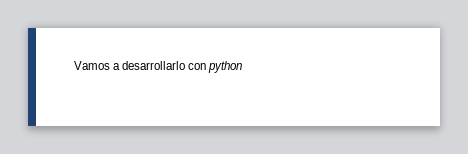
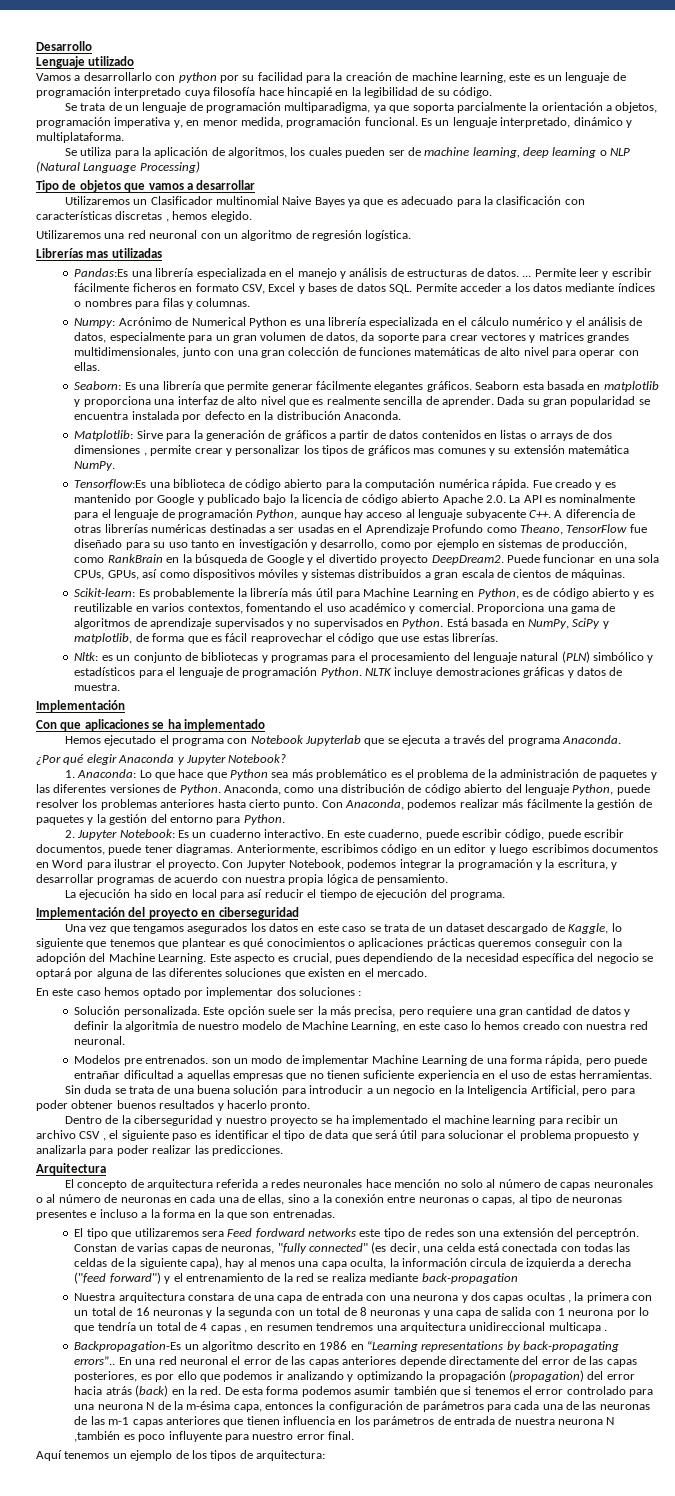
+ Desarrollo
+ Lenguaje utilizado
- Vamos a desarrollarlo con python
+ Vamos a desarrollarlo con python por su facilidad para la creación de machine learning, este es un lenguaje de programación interpretado cuya filosofía hace hincapié en la legibilidad de su código.
+ Se trata de un lenguaje de programación multiparadigma, ya que soporta parcialmente la orientación a objetos, programación imperativa y, en menor medida, programación funcional. Es un lenguaje interpretado, dinámico y multiplataforma.
+ Se utiliza para la aplicación de algoritmos, los cuales pueden ser de machine learning, deep learning o NLP (Natural Language Processing)
+ Tipo de objetos que vamos a desarrollar
+ Utilizaremos un Clasificador multinomial Naive Bayes ya que es adecuado para la clasificación con características discretas , hemos elegido.
+ Utilizaremos una red neuronal con un algoritmo de regresión logística.
+ Librerías mas utilizadas
+ Pandas:Es una librería especializada en el manejo y análisis de estructuras de datos. ... Permite leer y escribir fácilmente ficheros en formato CSV, Excel y bases de datos SQL. Permite acceder a los datos mediante índices o nombres para filas y columnas.
+ Numpy: Acrónimo de Numerical Python es una librería especializada en el cálculo numérico y el análisis de datos, especialmente para un gran volumen de datos, da soporte para crear vectores y matrices grandes multidimensionales, junto con una gran colección de funciones matemáticas de alto nivel para operar con ellas.
+ Seaborn: Es una librería que permite generar fácilmente elegantes gráficos. Seaborn esta basada en matplotlib y proporciona una interfaz de alto nivel que es realmente sencilla de aprender. Dada su gran popularidad se encuentra instalada por defecto en la distribución Anaconda.
+ Matplotlib: Sirve para la generación de gráficos a partir de datos contenidos en listas o arrays de dos dimensiones , permite crear y personalizar los tipos de gráficos mas comunes y su extensión matemática NumPy.
+ Tensorflow:Es una biblioteca de código abierto para la computación numérica rápida. Fue creado y es mantenido por Google y publicado bajo la licencia de código abierto Apache 2.0. La API es nominalmente para el lenguaje de programación Python, aunque hay acceso al lenguaje subyacente C++. A diferencia de otras librerías numéricas destinadas a ser usadas en el Aprendizaje Profundo como Theano, TensorFlow fue diseñado para su uso tanto en investigación y desarrollo, como por ejemplo en sistemas de producción, como RankBrain en la búsqueda de Google y el divertido proyecto DeepDream2. Puede funcionar en una sola CPUs, GPUs, así como dispositivos móviles y sistemas distribuidos a gran escala de cientos de máquinas.
+ Scikit-learn: Es probablemente la librería más útil para Machine Learning en Python, es de código abierto y es reutilizable en varios contextos, fomentando el uso académico y comercial. Proporciona una gama de algoritmos de aprendizaje supervisados y no supervisados en Python. Está basada en NumPy, SciPy y matplotlib, de forma que es fácil reaprovechar el código que use estas librerías.
+ Nltk: es un conjunto de bibliotecas y programas para el procesamiento del lenguaje natural (PLN) simbólico y estadísticos para el lenguaje de programación Python. NLTK incluye demostraciones gráficas y datos de muestra.
+ Implementación
+ Con que aplicaciones se ha implementado
+ Hemos ejecutado el programa con Notebook Jupyterlab que se ejecuta a través del programa Anaconda.
+ ¿Por qué elegir Anaconda y Jupyter Notebook?
+ 1. Anaconda: Lo que hace que Python sea más problemático es el problema de la administración de paquetes y las diferentes versiones de Python. Anaconda, como una distribución de código abierto del lenguaje Python, puede resolver los problemas anteriores hasta cierto punto. Con Anaconda, podemos realizar más fácilmente la gestión de paquetes y la gestión del entorno para Python.
+ 2. Jupyter Notebook: Es un cuaderno interactivo. En este cuaderno, puede escribir código, puede escribir documentos, puede tener diagramas. Anteriormente, escribimos código en un editor y luego escribimos documentos en Word para ilustrar el proyecto. Con Jupyter Notebook, podemos integrar la programación y la escritura, y desarrollar programas de acuerdo con nuestra propia lógica de pensamiento.
+ La ejecución ha sido en local para así reducir el tiempo de ejecución del programa.
+ Implementación del proyecto en ciberseguridad
+ Una vez que tengamos asegurados los datos en este caso se trata de un dataset descargado de Kaggle, lo siguiente que tenemos que plantear es qué conocimientos o aplicaciones prácticas queremos conseguir con la adopción del Machine Learning. Este aspecto es crucial, pues dependiendo de la necesidad específica del negocio se optará por alguna de las diferentes soluciones que existen en el mercado.
+ En este caso hemos optado por implementar dos soluciones :
+ Solución personalizada. Este opción suele ser la más precisa, pero requiere una gran cantidad de datos y definir la algoritmia de nuestro modelo de Machine Learning, en este caso lo hemos creado con nuestra red neuronal.
+ Modelos pre entrenados. son un modo de implementar Machine Learning de una forma rápida, pero puede entrañar dificultad a aquellas empresas que no tienen suficiente experiencia en el uso de estas herramientas.
+ Sin duda se trata de una buena solución para introducir a un negocio en la Inteligencia Artificial, pero para poder obtener buenos resultados y hacerlo pronto.
+ Dentro de la ciberseguridad y nuestro proyecto se ha implementado el machine learning para recibir un archivo CSV , el siguiente paso es identificar el tipo de data que será útil para solucionar el problema propuesto y analizarla para poder realizar las predicciones.
+ Arquitectura
+ El concepto de arquitectura referida a redes neuronales hace mención no solo al número de capas neuronales o al número de neuronas en cada una de ellas, sino a la conexión entre neuronas o capas, al tipo de neuronas presentes e incluso a la forma en la que son entrenadas.
+ El tipo que utilizaremos sera Feed fordward networks este tipo de redes son una extensión del perceptrón. Constan de varias capas de neuronas, "fully connected" (es decir, una celda está conectada con todas las celdas de la siguiente capa), hay al menos una capa oculta, la información circula de izquierda a derecha ("feed forward") y el entrenamiento de la red se realiza mediante back-propagation
+ Nuestra arquitectura constara de una capa de entrada con una neurona y dos capas ocultas , la primera con un total de 16 neuronas y la segunda con un total de 8 neuronas y una capa de salida con 1 neurona por lo que tendría un total de 4 capas , en resumen tendremos una arquitectura unidireccional multicapa .
+ Backpropagation-Es un algoritmo descrito en 1986 en “Learning representations by back-propagating errors”.. En una red neuronal el error de las capas anteriores depende directamente del error de las capas posteriores, es por ello que podemos ir analizando y optimizando la propagación (propagation) del error hacia atrás (back) en la red. De esta forma podemos asumir también que si tenemos el error controlado para una neurona N de la m-ésima capa, entonces la configuración de parámetros para cada una de las neuronas de las m-1 capas anteriores que tienen influencia en los parámetros de entrada de nuestra neurona N ,también es poco influyente para nuestro error final.
+ Aquí tenemos un ejemplo de los tipos de arquitectura:

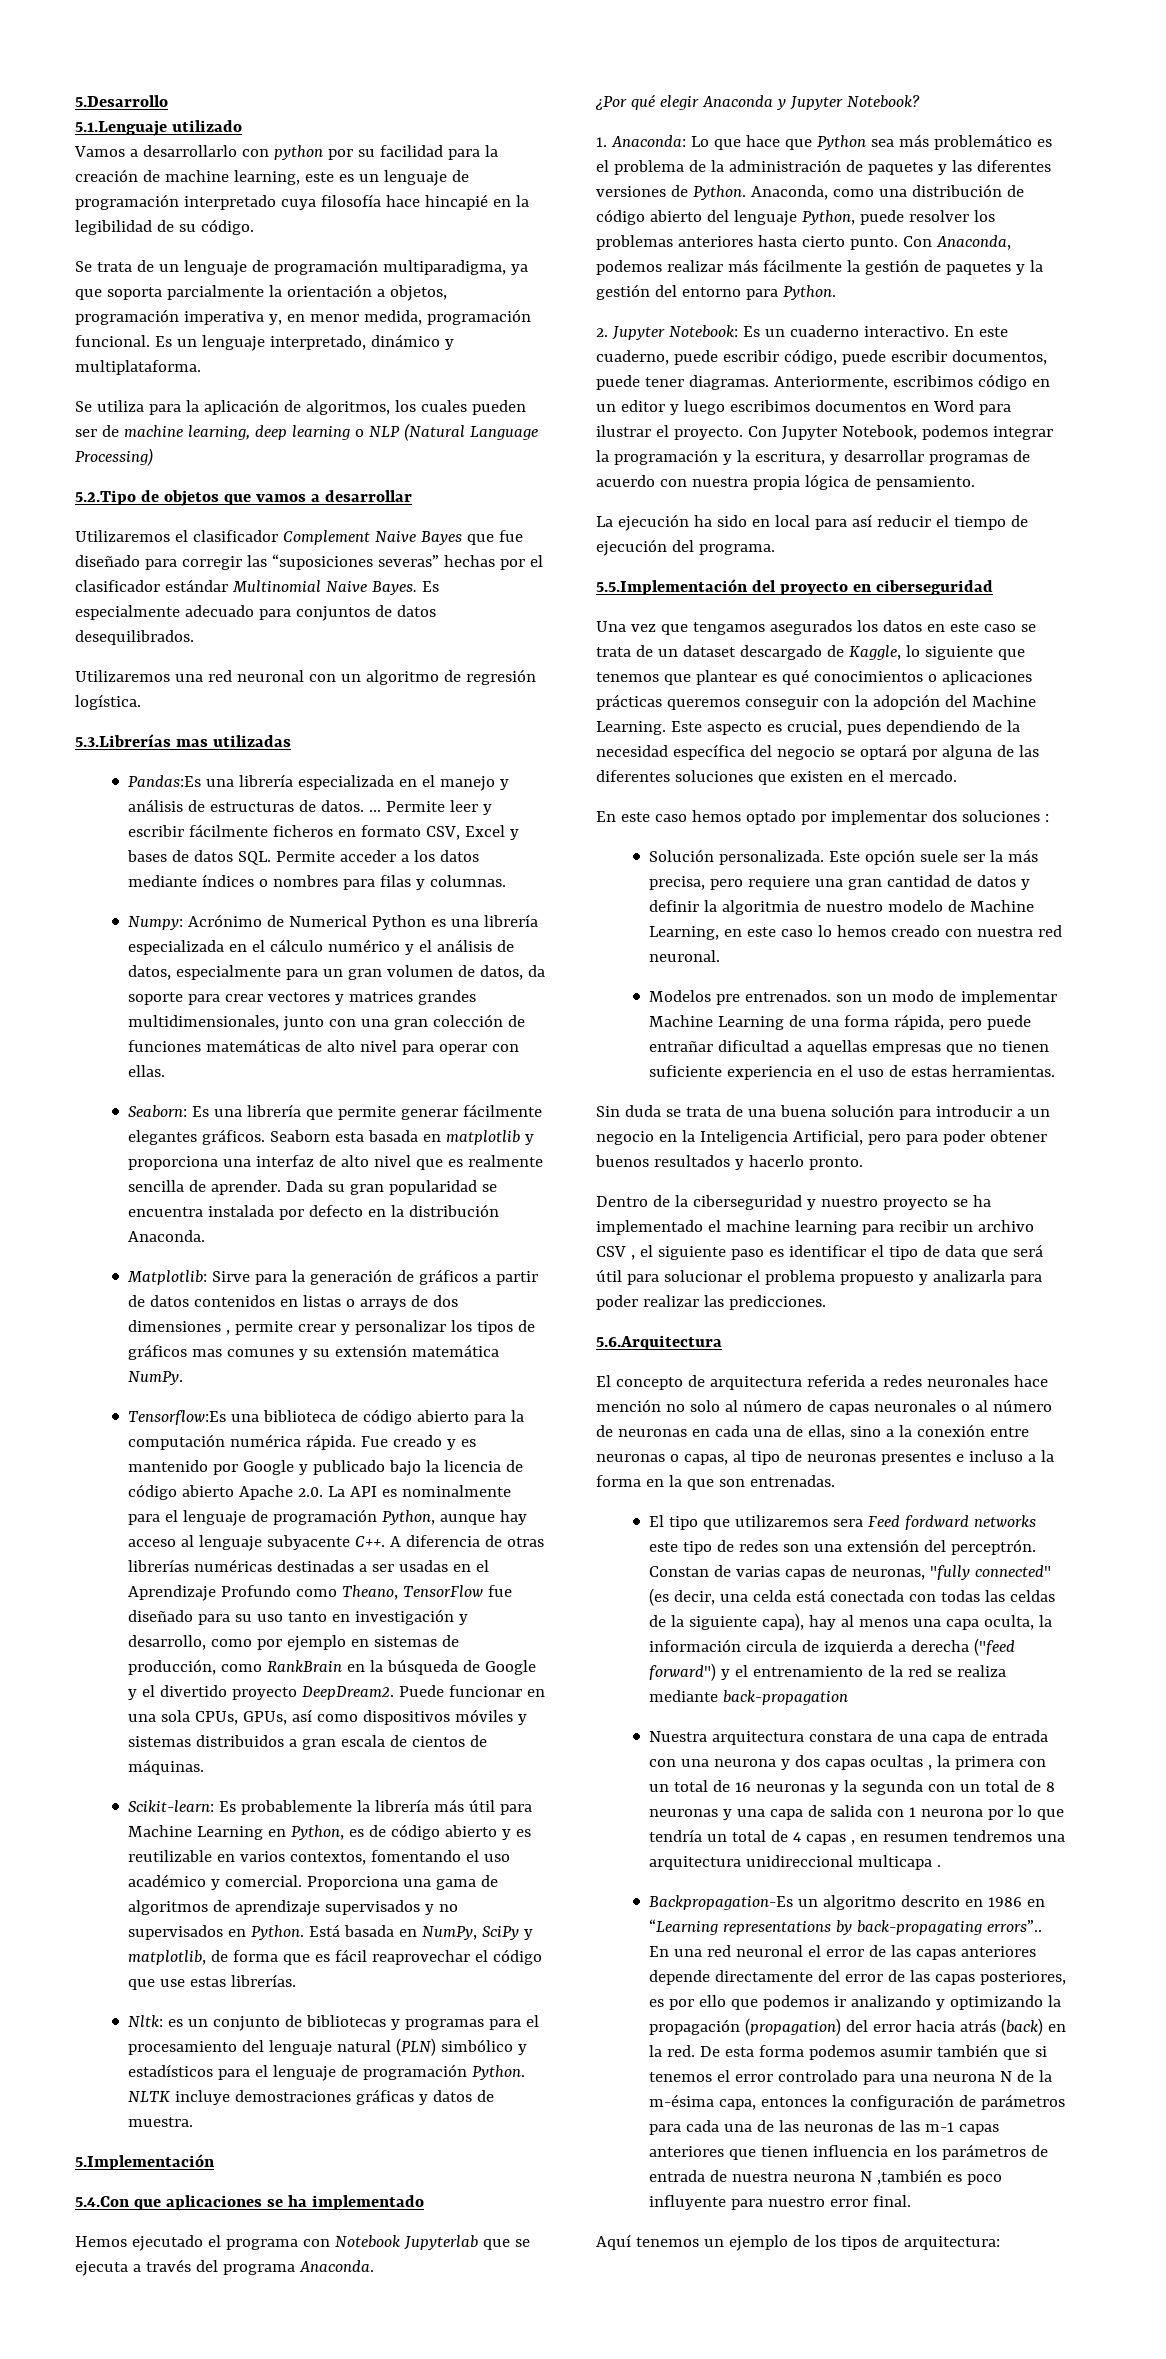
- Desarrollo
- Lenguaje utilizado
+ 5.Desarrollo
+ 5.1.Lenguaje utilizado
- Tipo de objetos que vamos a desarrollar
+ 5.2.Tipo de objetos que vamos a desarrollar
- Utilizaremos un Clasificador multinomial Naive Bayes ya que es adecuado para la clasificación con características discretas , hemos elegido.
+ Utilizaremos el clasificador Complement Naive Bayes que fue diseñado para corregir las “suposiciones severas” hechas por el clasificador estándar Multinomial Naive Bayes. Es especialmente adecuado para conjuntos de datos desequilibrados.
- Librerías mas utilizadas
+ 5.3.Librerías mas utilizadas
  NLTK incluye demostraciones gráficas y datos de muestra.
- Implementación
- Con que aplicaciones se ha implementado
+ 5.Implementación
+ 5.4.Con que aplicaciones se ha implementado
- Implementación del proyecto en ciberseguridad
+ 5.5.Implementación del proyecto en ciberseguridad
- Arquitectura
+ 5.6.Arquitectura

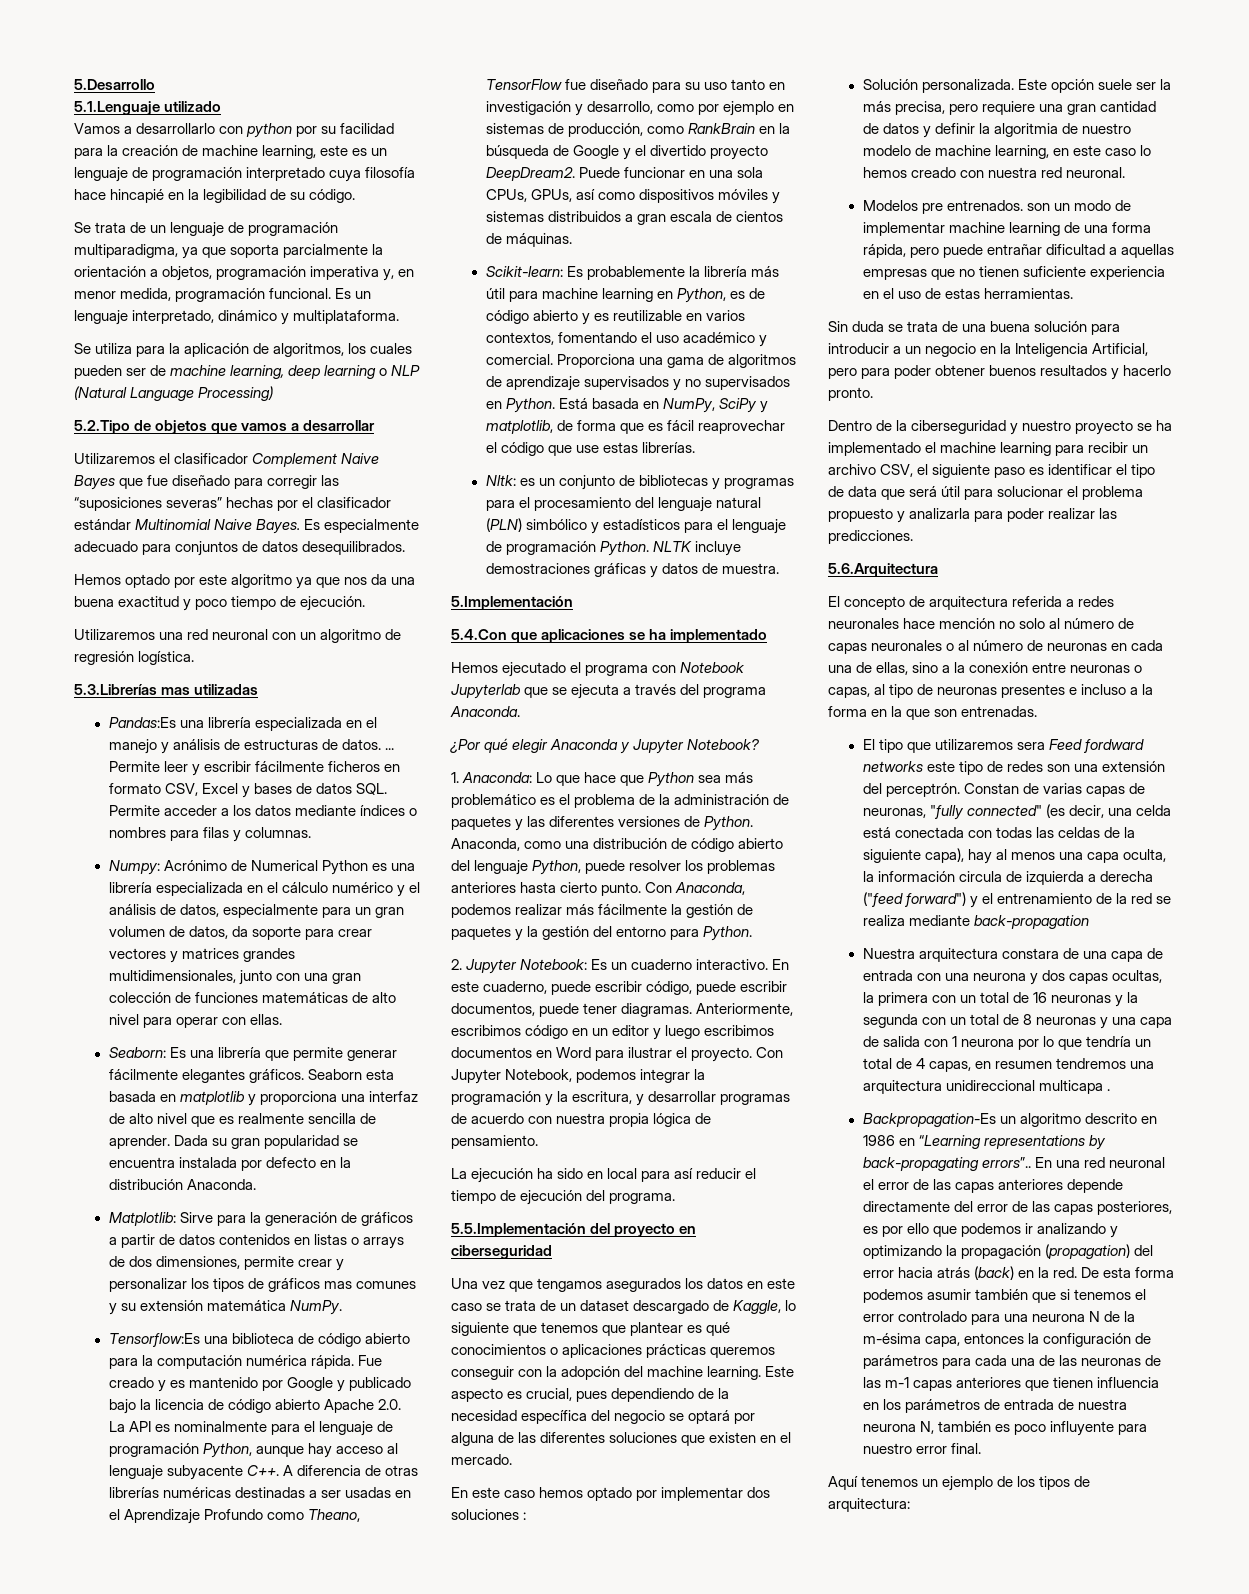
+ Hemos optado por este algoritmo ya que nos da una buena exactitud y poco tiempo de ejecución.
- Matplotlib: Sirve para la generación de gráficos a partir de datos contenidos en listas o arrays de dos dimensiones , permite crear y personalizar los tipos de gráficos mas comunes y su extensión matemática NumPy.
+ Matplotlib: Sirve para la generación de gráficos a partir de datos contenidos en listas o arrays de dos dimensiones, permite crear y personalizar los tipos de gráficos mas comunes y su extensión matemática NumPy.
- Scikit-learn: Es probablemente la librería más útil para Machine Learning en Python, es de código abierto y es reutilizable en varios contextos, fomentando el uso académico y comercial.
+ Scikit-learn: Es probablemente la librería más útil para machine learning en Python, es de código abierto y es reutilizable en varios contextos, fomentando el uso académico y comercial.
- Una vez que tengamos asegurados los datos en este caso se trata de un dataset descargado de Kaggle, lo siguiente que tenemos que plantear es qué conocimientos o aplicaciones prácticas queremos conseguir con la adopción del Machine Learning.
+ Una vez que tengamos asegurados los datos en este caso se trata de un dataset descargado de Kaggle, lo siguiente que tenemos que plantear es qué conocimientos o aplicaciones prácticas queremos conseguir con la adopción del machine learning.
- Este opción suele ser la más precisa, pero requiere una gran cantidad de datos y definir la algoritmia de nuestro modelo de Machine Learning, en este caso lo hemos creado con nuestra red neuronal.
+ Este opción suele ser la más precisa, pero requiere una gran cantidad de datos y definir la algoritmia de nuestro modelo de machine learning, en este caso lo hemos creado con nuestra red neuronal.
- Modelos pre entrenados. son un modo de implementar Machine Learning de una forma rápida, pero puede entrañar dificultad a aquellas empresas que no tienen suficiente experiencia en el uso de estas herramientas.
+ Modelos pre entrenados. son un modo de implementar machine learning de una forma rápida, pero puede entrañar dificultad a aquellas empresas que no tienen suficiente experiencia en el uso de estas herramientas.
- Dentro de la ciberseguridad y nuestro proyecto se ha implementado el machine learning para recibir un archivo CSV , el siguiente paso es identificar el tipo de data que será útil para solucionar el problema propuesto y analizarla para poder realizar las predicciones.
+ Dentro de la ciberseguridad y nuestro proyecto se ha implementado el machine learning para recibir un archivo CSV, el siguiente paso es identificar el tipo de data que será útil para solucionar el problema propuesto y analizarla para poder realizar las predicciones.
- Nuestra arquitectura constara de una capa de entrada con una neurona y dos capas ocultas , la primera con un total de 16 neuronas y la segunda con un total de 8 neuronas y una capa de salida con 1 neurona por lo que tendría un total de 4 capas , en resumen tendremos una arquitectura unidireccional multicapa .
+ Nuestra arquitectura constara de una capa de entrada con una neurona y dos capas ocultas, la primera con un total de 16 neuronas y la segunda con un total de 8 neuronas y una capa de salida con 1 neurona por lo que tendría un total de 4 capas, en resumen tendremos una arquitectura unidireccional multicapa .
- De esta forma podemos asumir también que si tenemos el error controlado para una neurona N de la m-ésima capa, entonces la configuración de parámetros para cada una de las neuronas de las m-1 capas anteriores que tienen influencia en los parámetros de entrada de nuestra neurona N ,también es poco influyente para nuestro error final.
+ De esta forma podemos asumir también que si tenemos el error controlado para una neurona N de la m-ésima capa, entonces la configuración de parámetros para cada una de las neuronas de las m-1 capas anteriores que tienen influencia en los parámetros de entrada de nuestra neurona N, también es poco influyente para nuestro error final.

